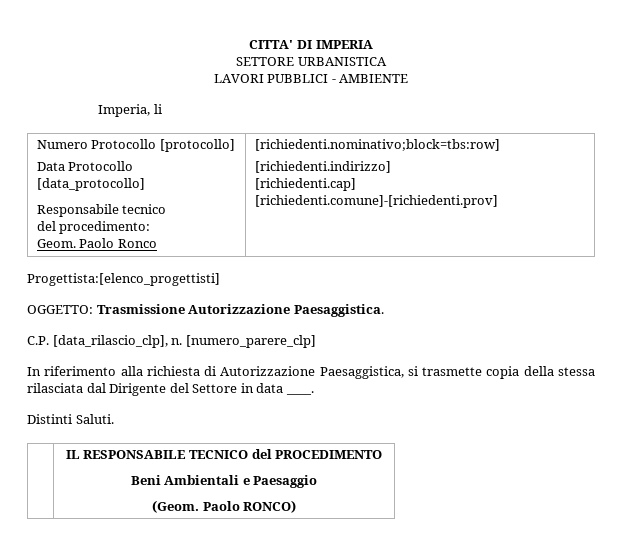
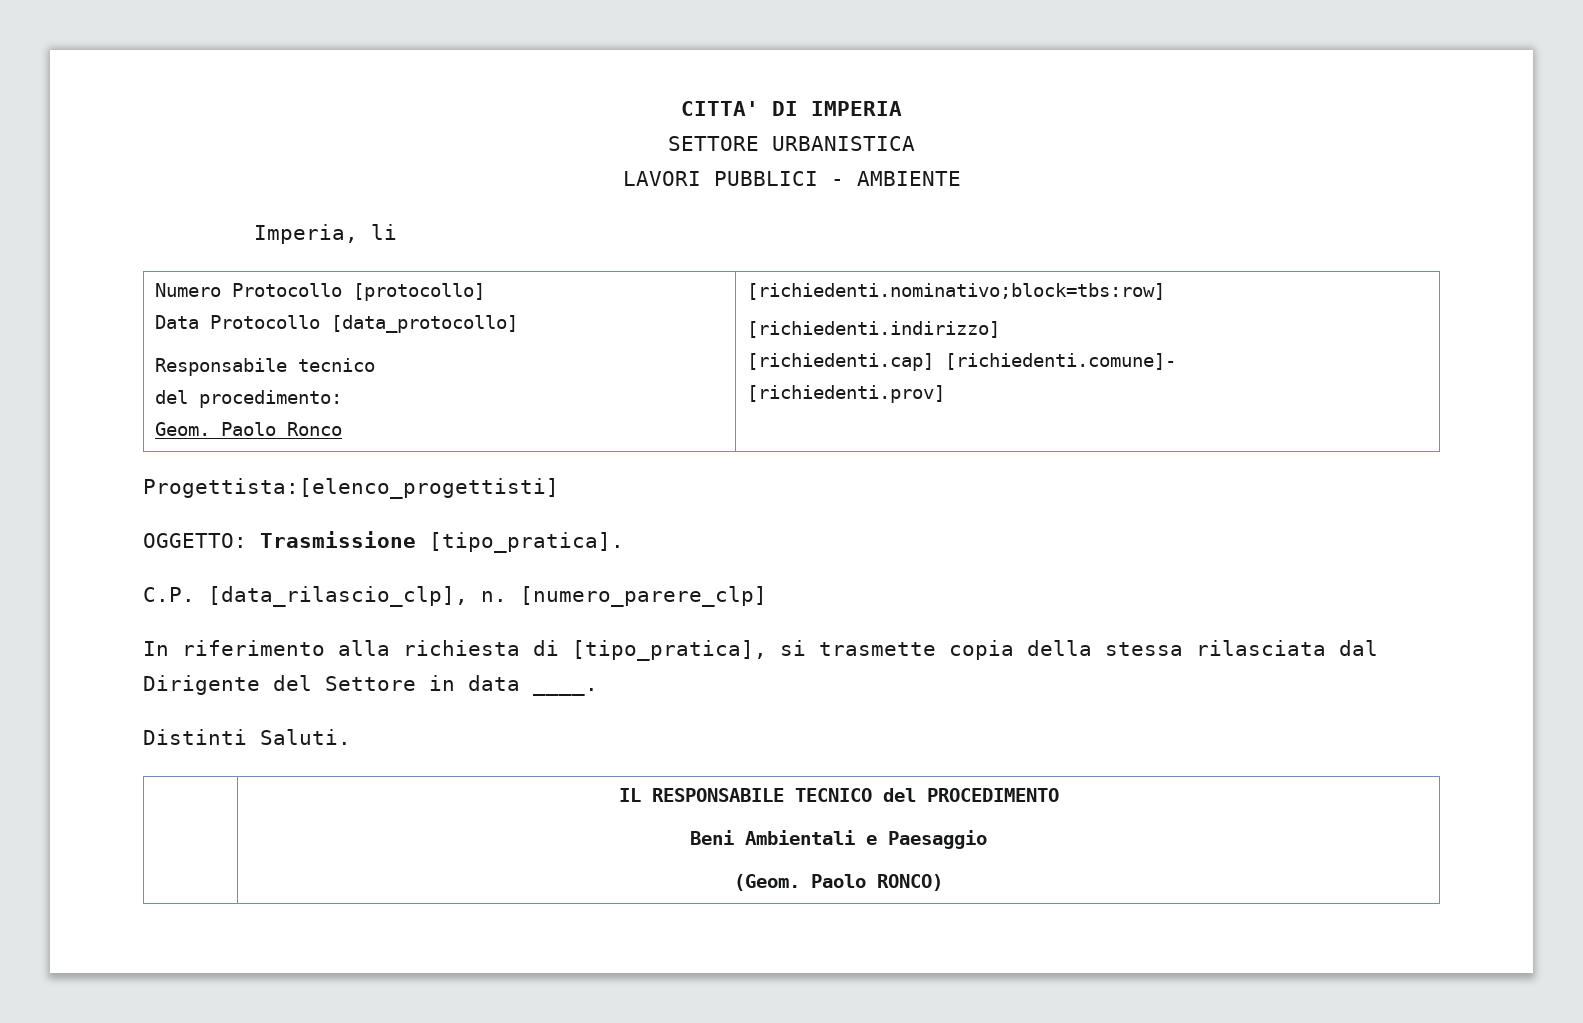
  Numero Protocollo [protocollo]
  Data Protocollo [data_protocollo]
  Responsabile tecnico
  del procedimento:
  Geom. Paolo Ronco | [richiedenti.nominativo;block=tbs:row]
  [richiedenti.indirizzo]
- [richiedenti.cap] [richiedenti.comune]-[richiedenti.prov]
+ [richiedenti.cap] [richiedenti.comune]-
+ [richiedenti.prov]
- OGGETTO: Trasmissione Autorizzazione Paesaggistica.
+ OGGETTO: Trasmissione [tipo_pratica].
- In riferimento alla richiesta di Autorizzazione Paesaggistica, si trasmette copia della stessa rilasciata dal Dirigente del Settore in data ____.
+ In riferimento alla richiesta di [tipo_pratica], si trasmette copia della stessa rilasciata dal Dirigente del Settore in data ____.

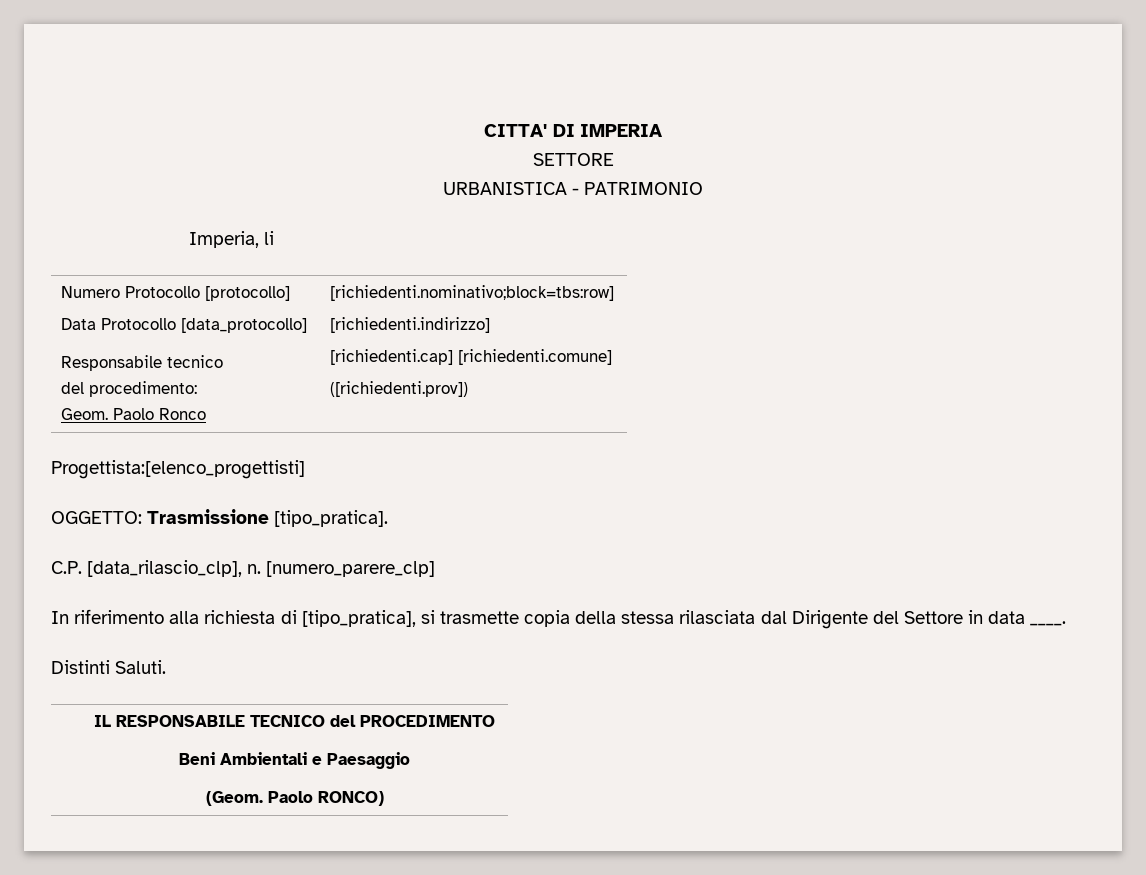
- SETTORE URBANISTICA
- LAVORI PUBBLICI - AMBIENTE
+ SETTORE
+ URBANISTICA - PATRIMONIO
  Numero Protocollo [protocollo]
  Data Protocollo [data_protocollo]
  Responsabile tecnico
  del procedimento:
  Geom. Paolo Ronco | [richiedenti.nominativo;block=tbs:row]
  [richiedenti.indirizzo]
- [richiedenti.cap] [richiedenti.comune]-
- [richiedenti.prov]
+ [richiedenti.cap] [richiedenti.comune]
+ ([richiedenti.prov])

